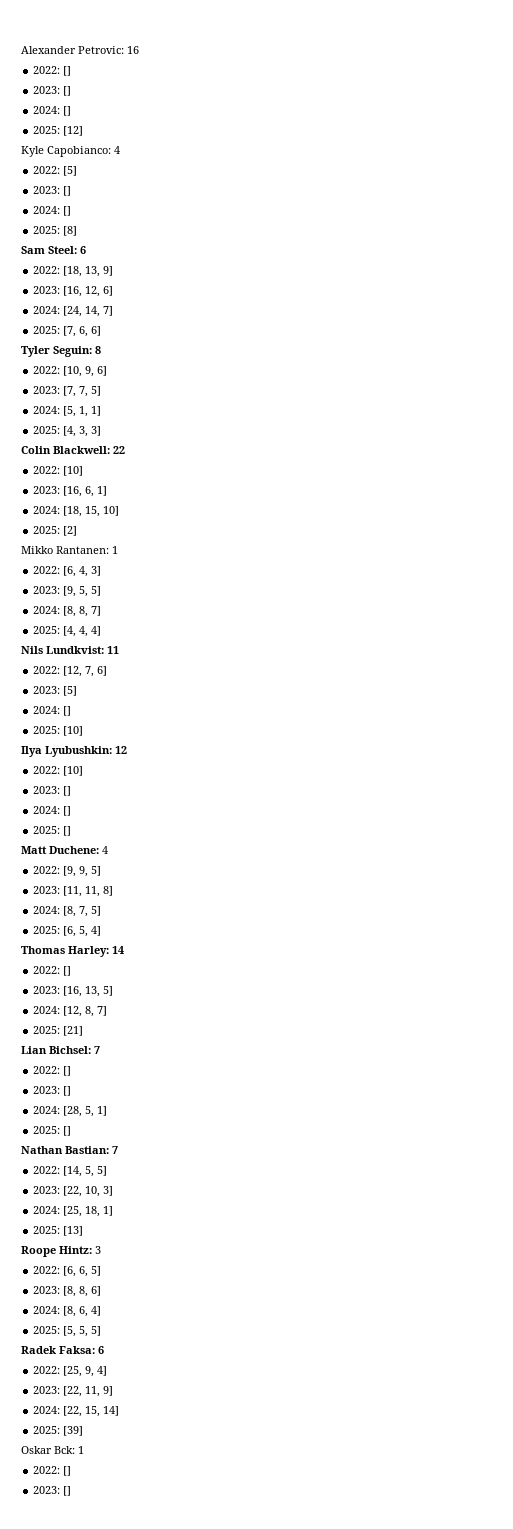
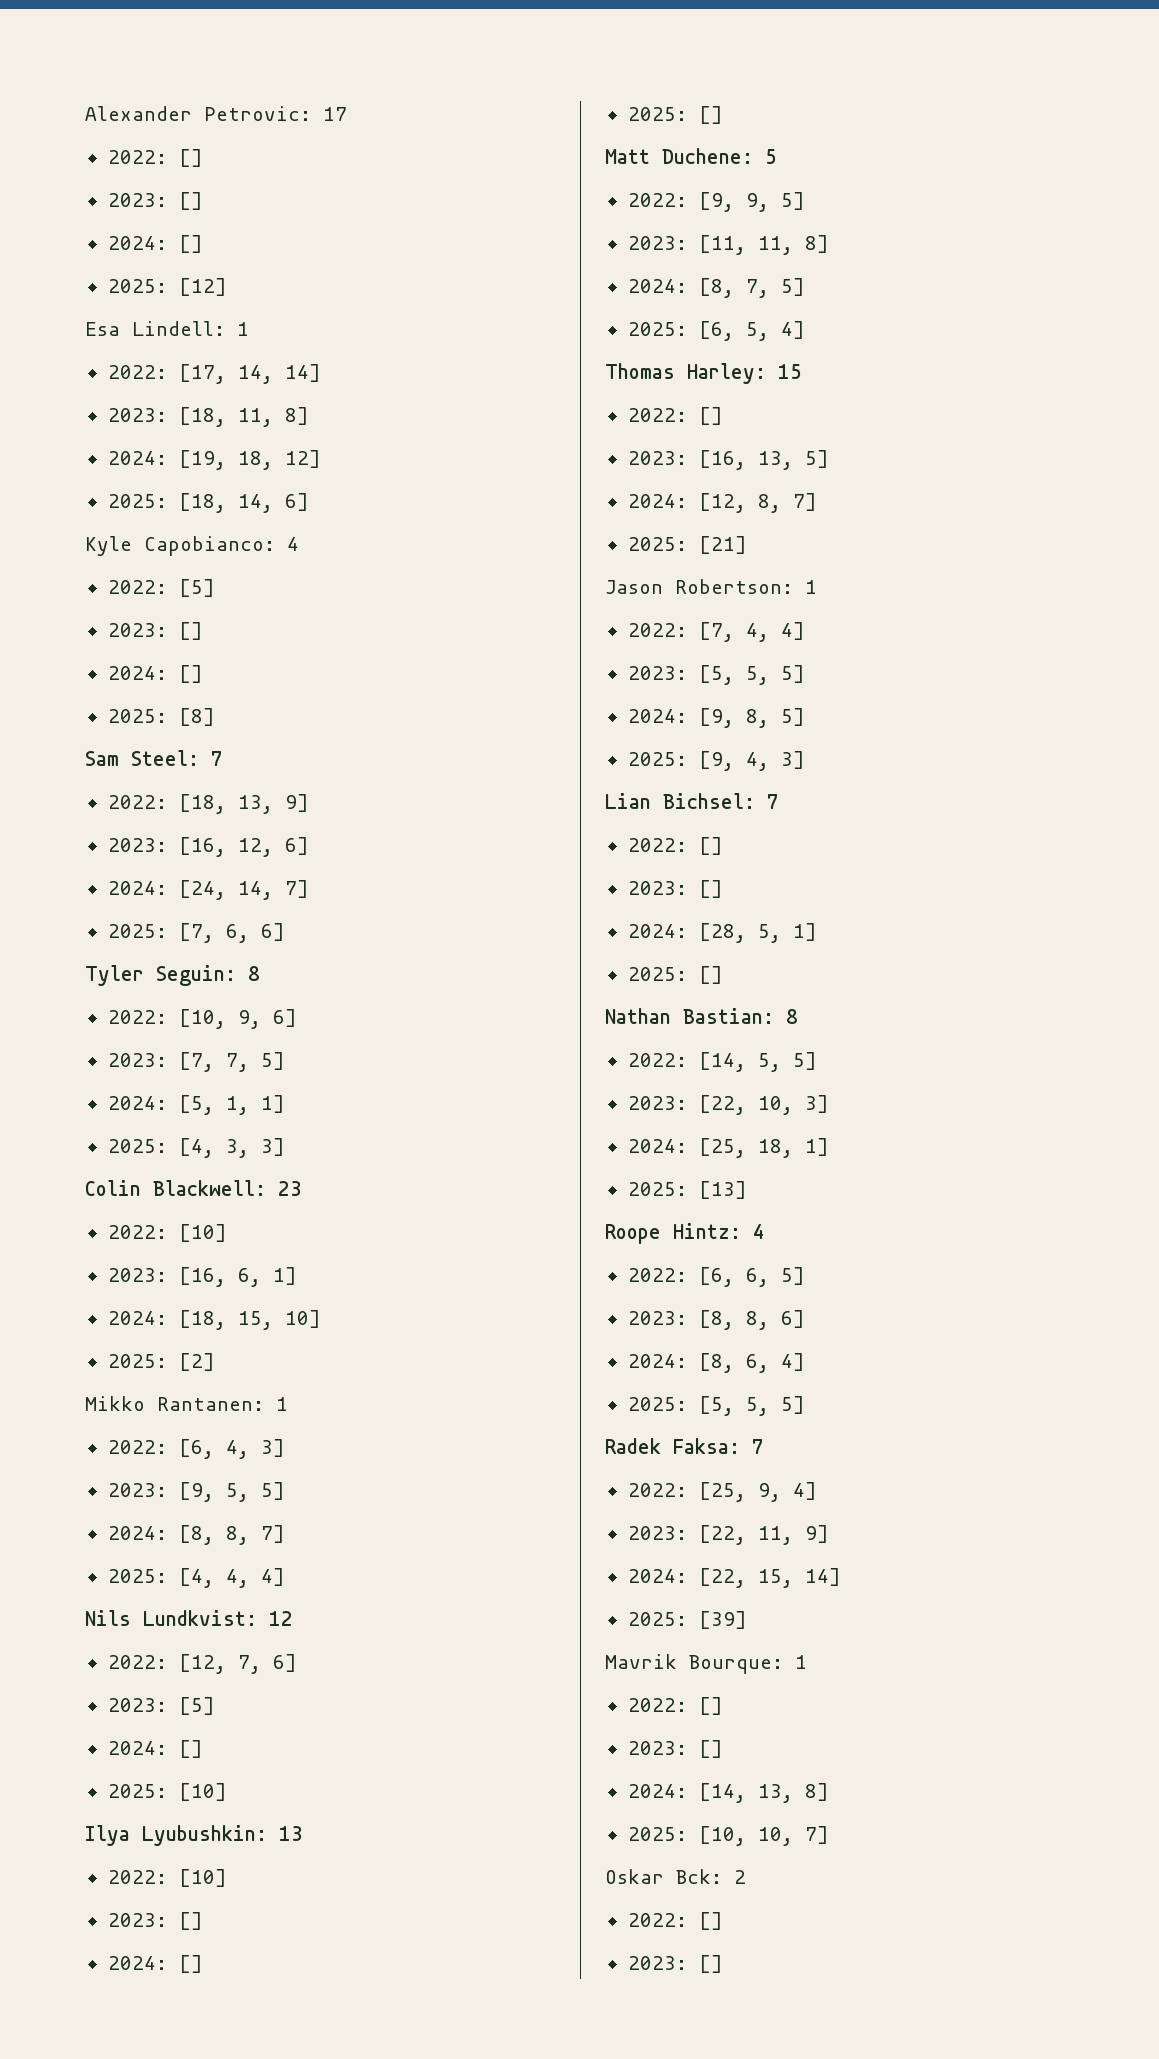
- Alexander Petrovic: 16
+ Alexander Petrovic: 17
+ Esa Lindell: 1
+ 2022: [17, 14, 14]
+ 2023: [18, 11, 8]
+ 2024: [19, 18, 12]
+ 2025: [18, 14, 6]
- Sam Steel: 6
+ Sam Steel: 7
- Colin Blackwell: 22
+ Colin Blackwell: 23
- Nils Lundkvist: 11
+ Nils Lundkvist: 12
- Ilya Lyubushkin: 12
+ Ilya Lyubushkin: 13
- Matt Duchene: 4
+ Matt Duchene: 5
- Thomas Harley: 14
+ Thomas Harley: 15
+ Jason Robertson: 1
+ 2022: [7, 4, 4]
+ 2023: [5, 5, 5]
+ 2024: [9, 8, 5]
+ 2025: [9, 4, 3]
- Nathan Bastian: 7
+ Nathan Bastian: 8
- Roope Hintz: 3
+ Roope Hintz: 4
- Radek Faksa: 6
+ Radek Faksa: 7
- Oskar Bck: 1
+ Mavrik Bourque: 1
+ 2024: [14, 13, 8]
+ 2025: [10, 10, 7]
+ Oskar Bck: 2
+ 2022: []
+ 2023: []

